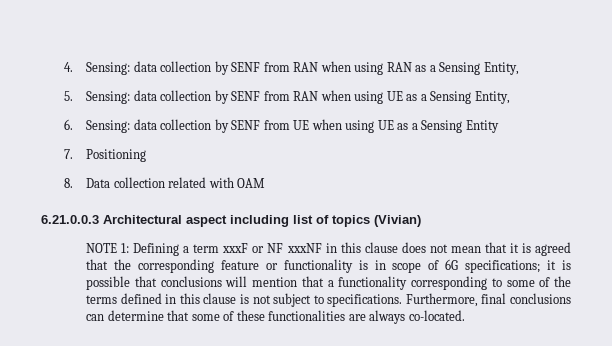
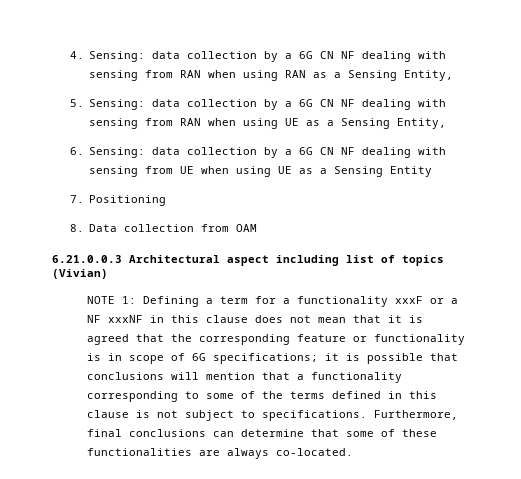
- 4. Sensing: data collection by SENF from RAN when using RAN as a Sensing Entity,
+ 4. Sensing: data collection by a 6G CN NF dealing with sensing from RAN when using RAN as a Sensing Entity,
- 5. Sensing: data collection by SENF from RAN when using UE as a Sensing Entity,
+ 5. Sensing: data collection by a 6G CN NF dealing with sensing from RAN when using UE as a Sensing Entity,
- 6. Sensing: data collection by SENF from UE when using UE as a Sensing Entity
+ 6. Sensing: data collection by a 6G CN NF dealing with sensing from UE when using UE as a Sensing Entity
- 8. Data collection related with OAM
+ 8. Data collection from OAM
- NOTE 1: Defining a term xxxF or NF xxxNF in this clause does not mean that it is agreed that the corresponding feature or functionality is in scope of 6G specifications; it is possible that conclusions will mention that a functionality corresponding to some of the terms defined in this clause is not subject to specifications.
+ NOTE 1: Defining a term for a functionality xxxF or a NF xxxNF in this clause does not mean that it is agreed that the corresponding feature or functionality is in scope of 6G specifications; it is possible that conclusions will mention that a functionality corresponding to some of the terms defined in this clause is not subject to specifications.

